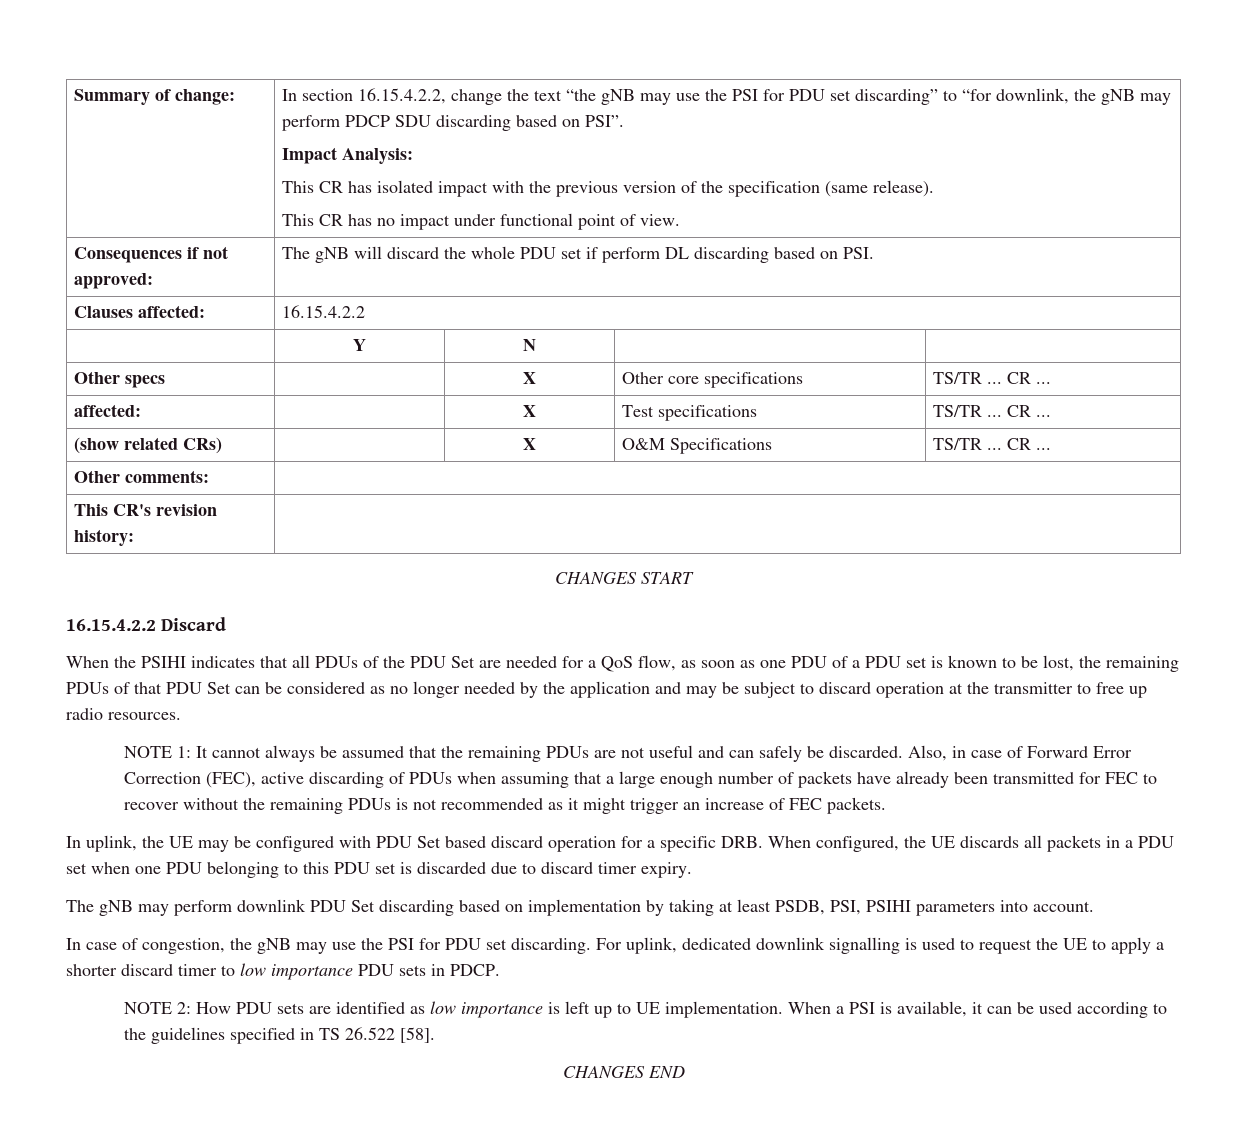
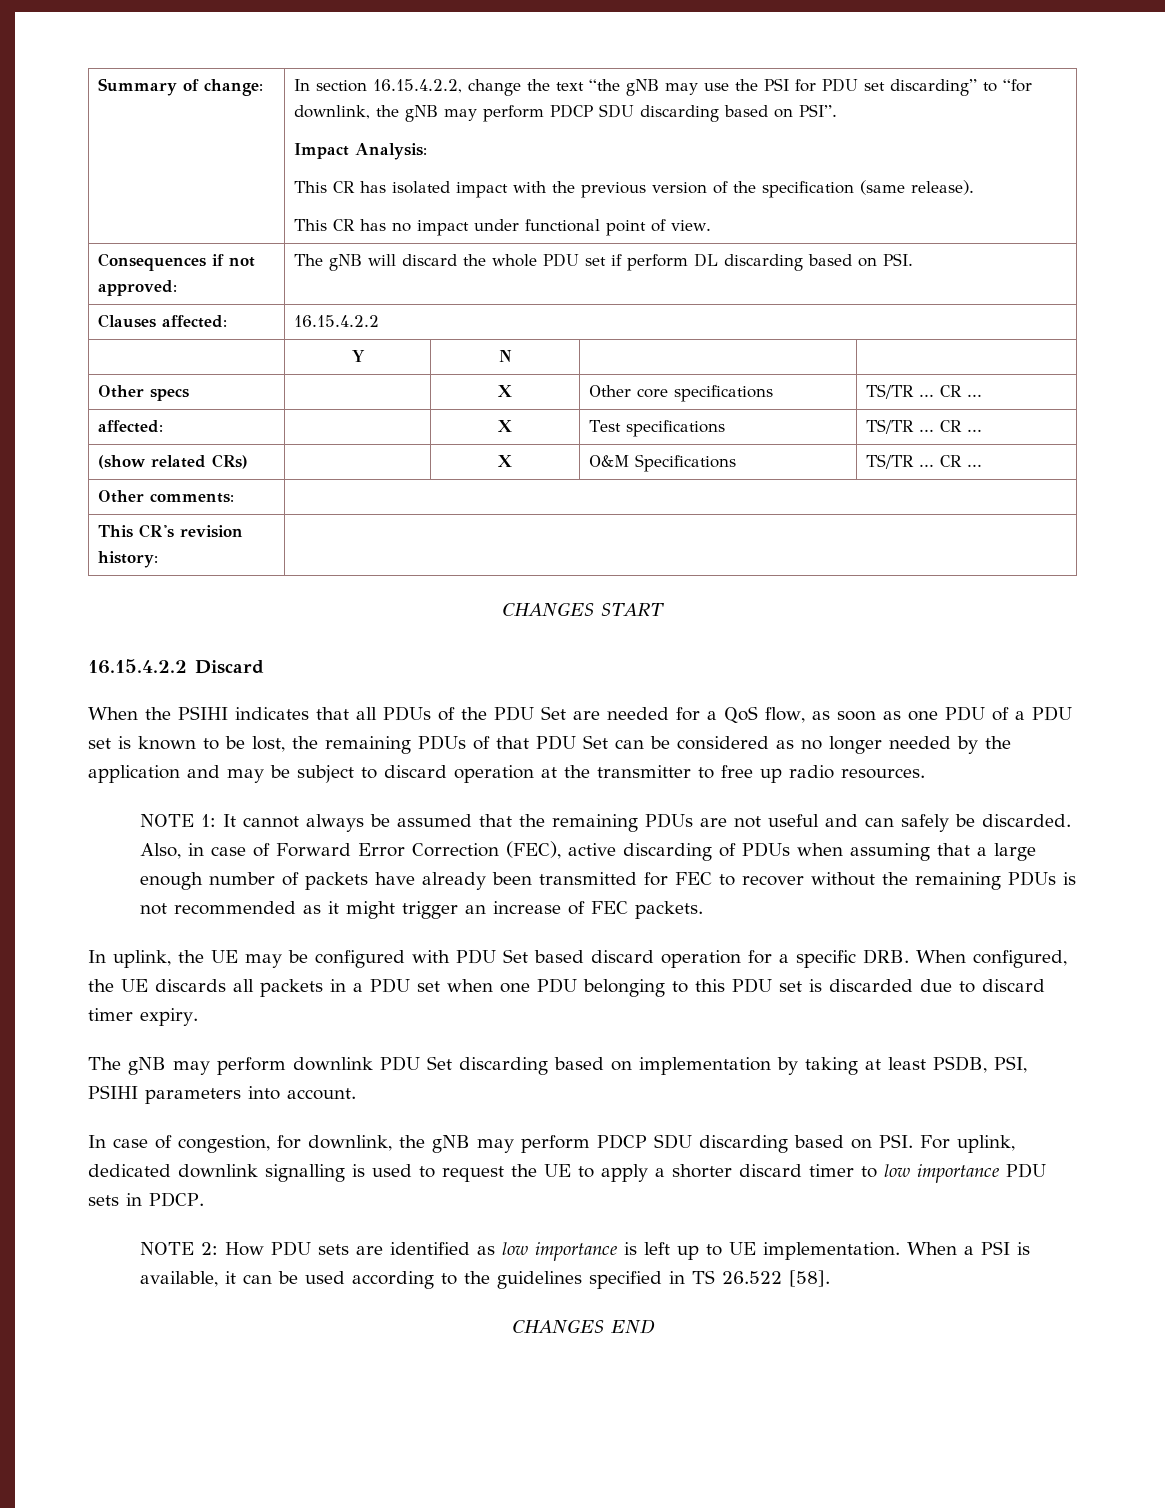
- In case of congestion, the gNB may use the PSI for PDU set discarding. For uplink, dedicated downlink signalling is used to request the UE to apply a shorter discard timer to low importance PDU sets in PDCP.
+ In case of congestion, for downlink, the gNB may perform PDCP SDU discarding based on PSI. For uplink, dedicated downlink signalling is used to request the UE to apply a shorter discard timer to low importance PDU sets in PDCP.

